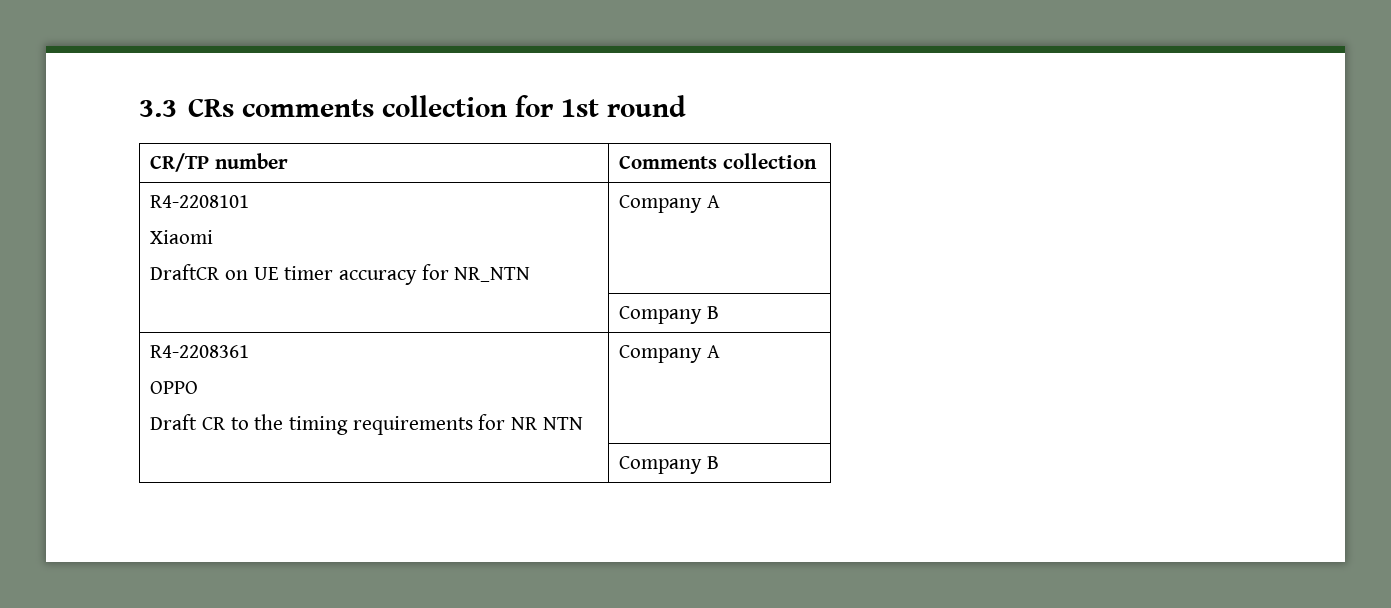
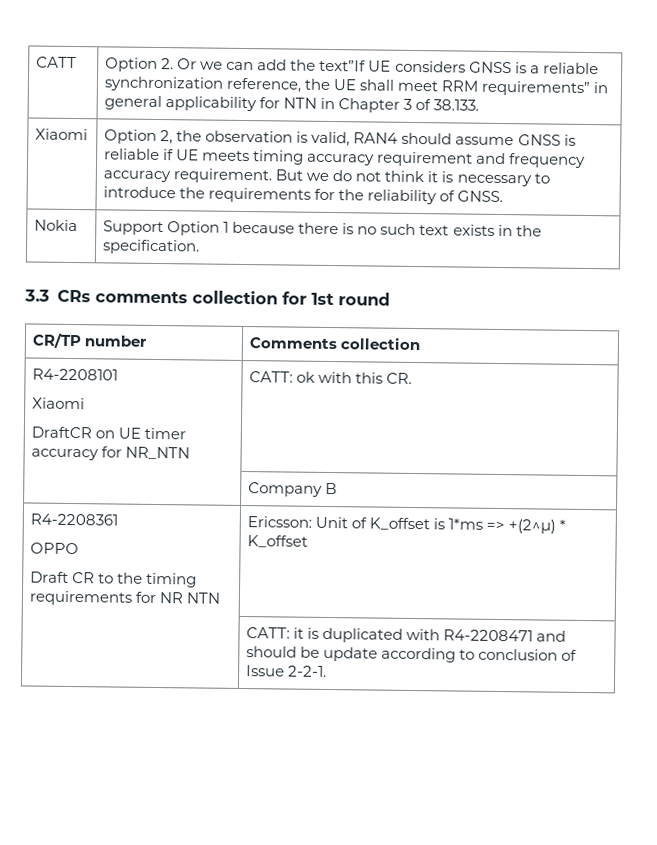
+ CATT | Option 2. Or we can add the text”If UE considers GNSS is a reliable synchronization reference, the UE shall meet RRM requirements” in general applicability for NTN in Chapter 3 of 38.133.
+ Xiaomi | Option 2, the observation is valid, RAN4 should assume GNSS is reliable if UE meets timing accuracy requirement and frequency accuracy requirement. But we do not think it is necessary to introduce the requirements for the reliability of GNSS.
+ Nokia | Support Option 1 because there is no such text exists in the specification.
  R4-2208101
  Xiaomi
- DraftCR on UE timer accuracy for NR_NTN | Company A
+ DraftCR on UE timer accuracy for NR_NTN | CATT: ok with this CR.
  R4-2208361
  OPPO
- Draft CR to the timing requirements for NR NTN | Company A
- | Company B
+ Draft CR to the timing requirements for NR NTN | Ericsson: Unit of K_offset is 1*ms => +(2^µ) * K_offset
+ | CATT: it is duplicated with R4-2208471 and should be update according to conclusion of Issue 2-2-1.

